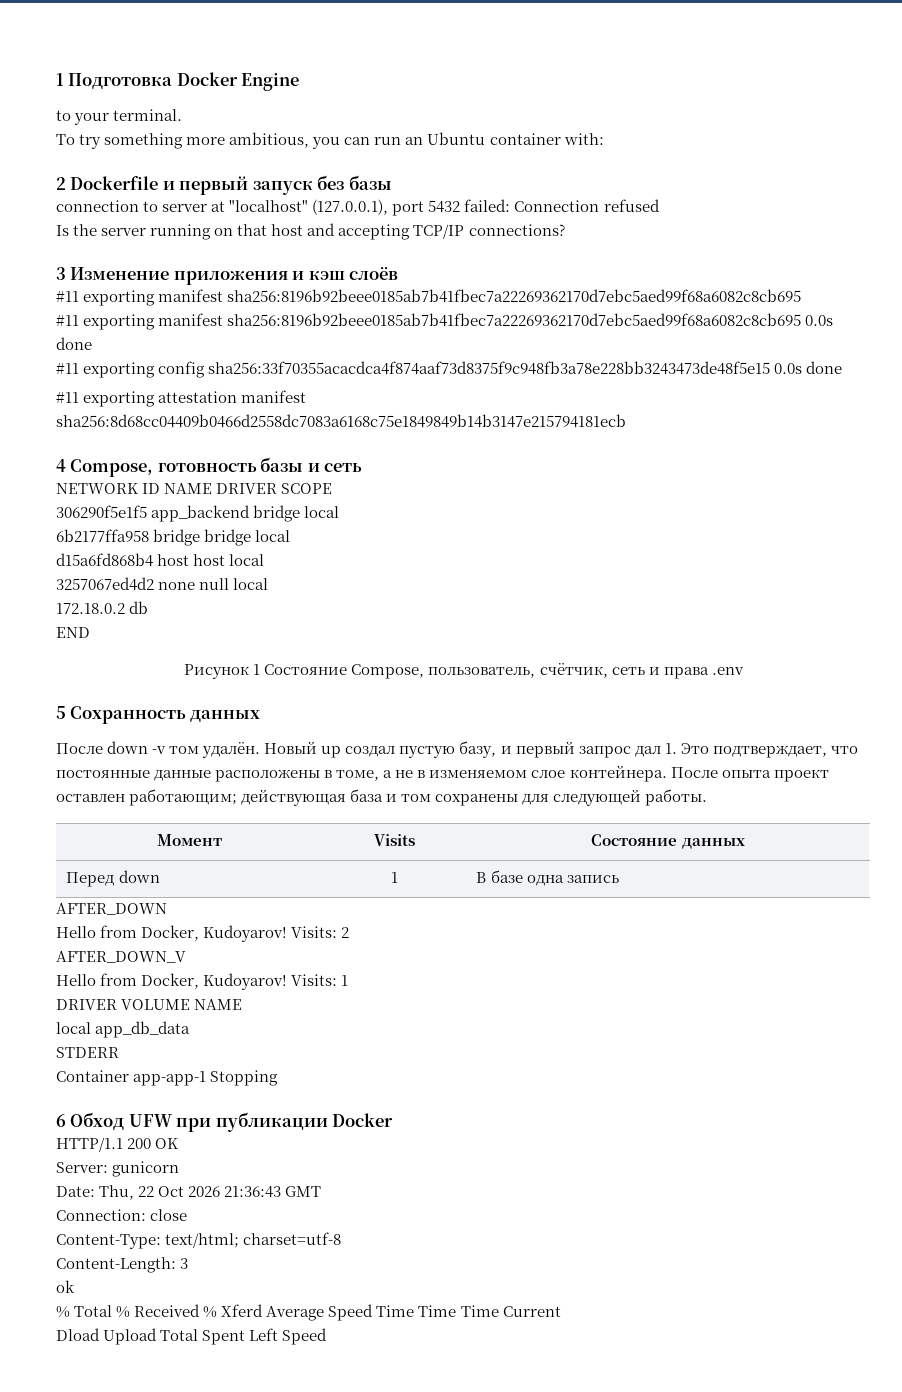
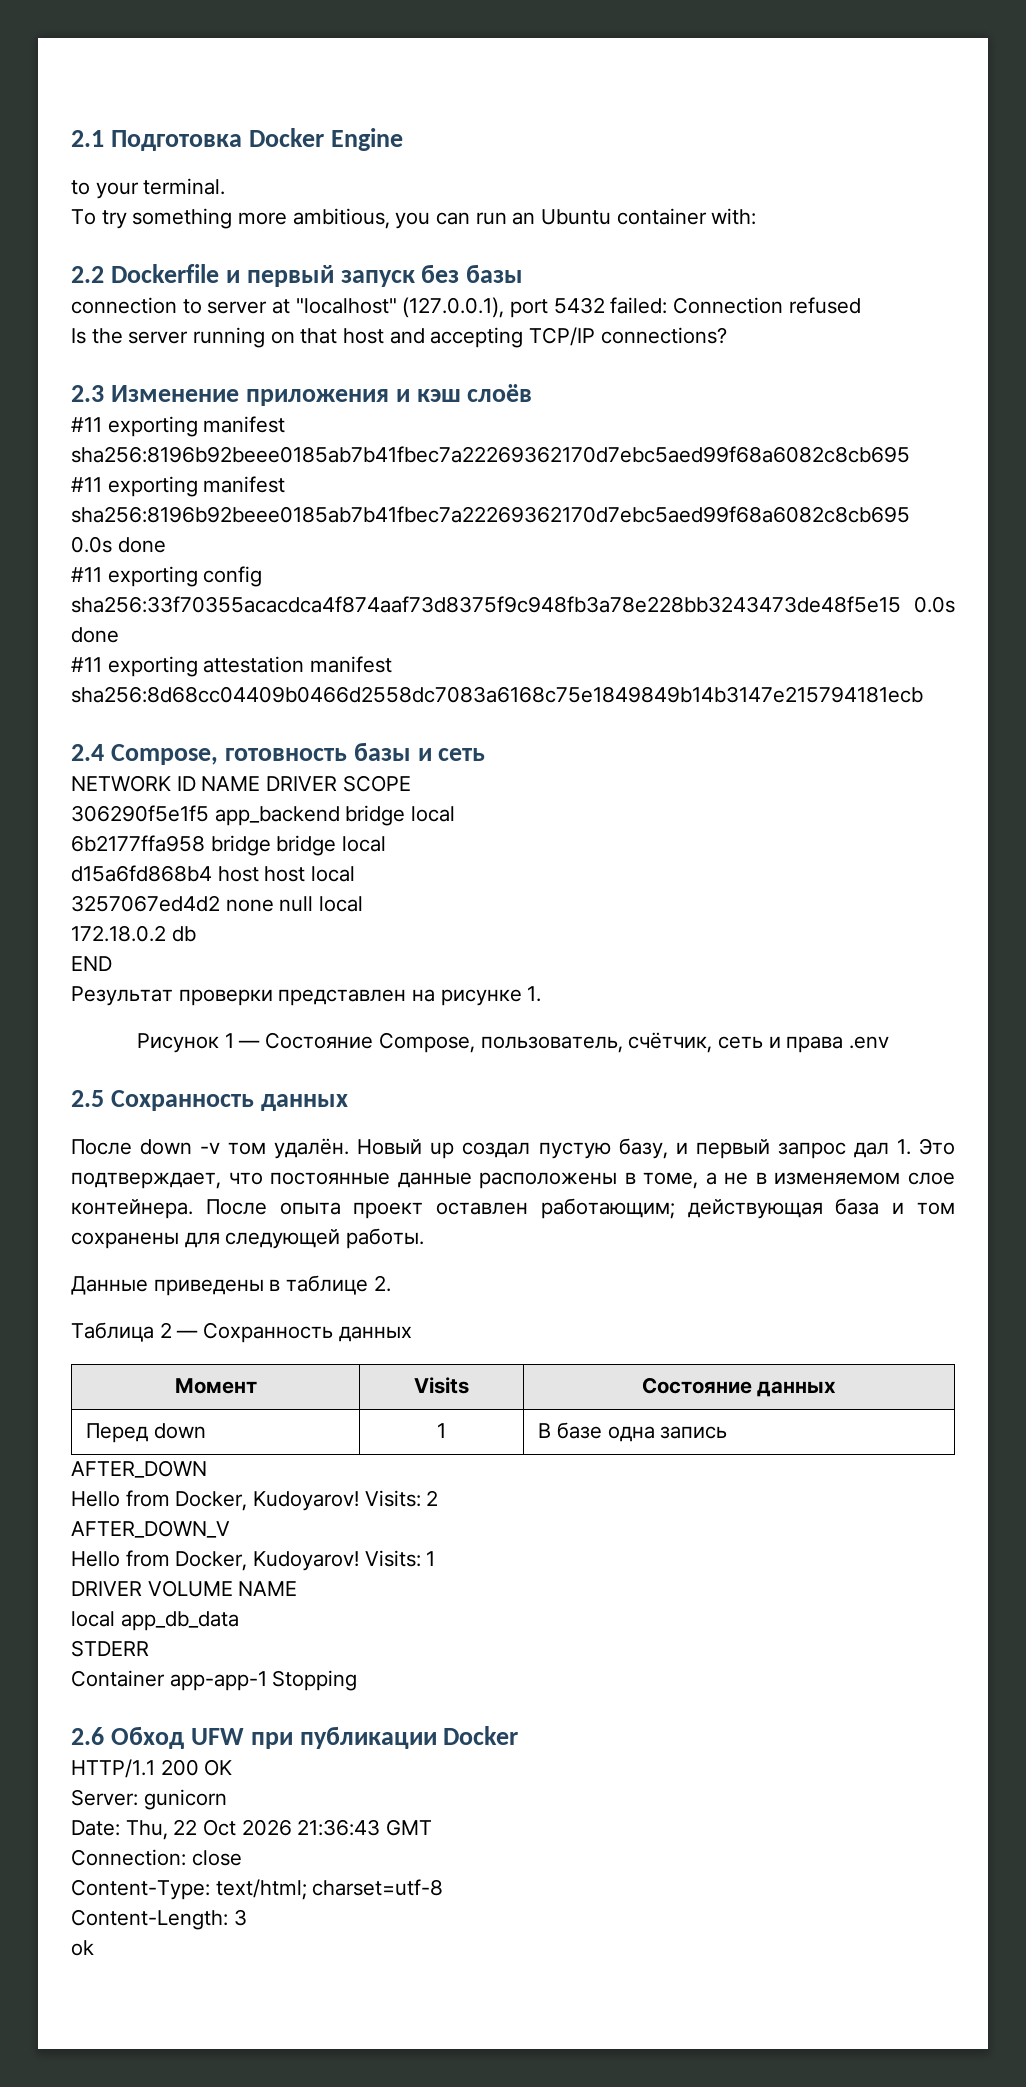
- 1 Подготовка Docker Engine
+ 2.1 Подготовка Docker Engine
- 2 Dockerfile и первый запуск без базы
+ 2.2 Dockerfile и первый запуск без базы
- 3 Изменение приложения и кэш слоёв
+ 2.3 Изменение приложения и кэш слоёв
- 4 Compose, готовность базы и сеть
+ 2.4 Compose, готовность базы и сеть
+ Результат проверки представлен на рисунке 1.
- Рисунок 1 Состояние Compose, пользователь, счётчик, сеть и права .env
+ Рисунок 1 — Состояние Compose, пользователь, счётчик, сеть и права .env
- 5 Сохранность данных
+ 2.5 Сохранность данных
+ Данные приведены в таблице 2.
+ Таблица 2 — Сохранность данных
- 6 Обход UFW при публикации Docker
+ 2.6 Обход UFW при публикации Docker
- % Total % Received % Xferd Average Speed Time Time Time Current
- Dload Upload Total Spent Left Speed

